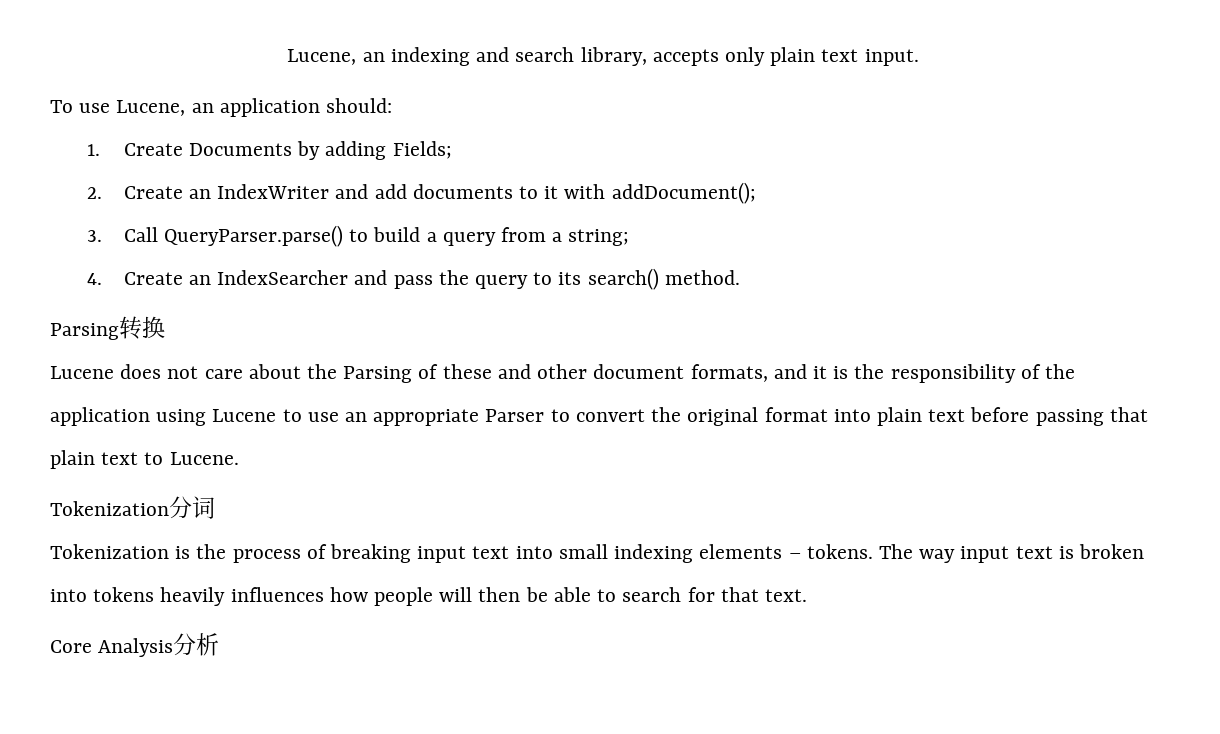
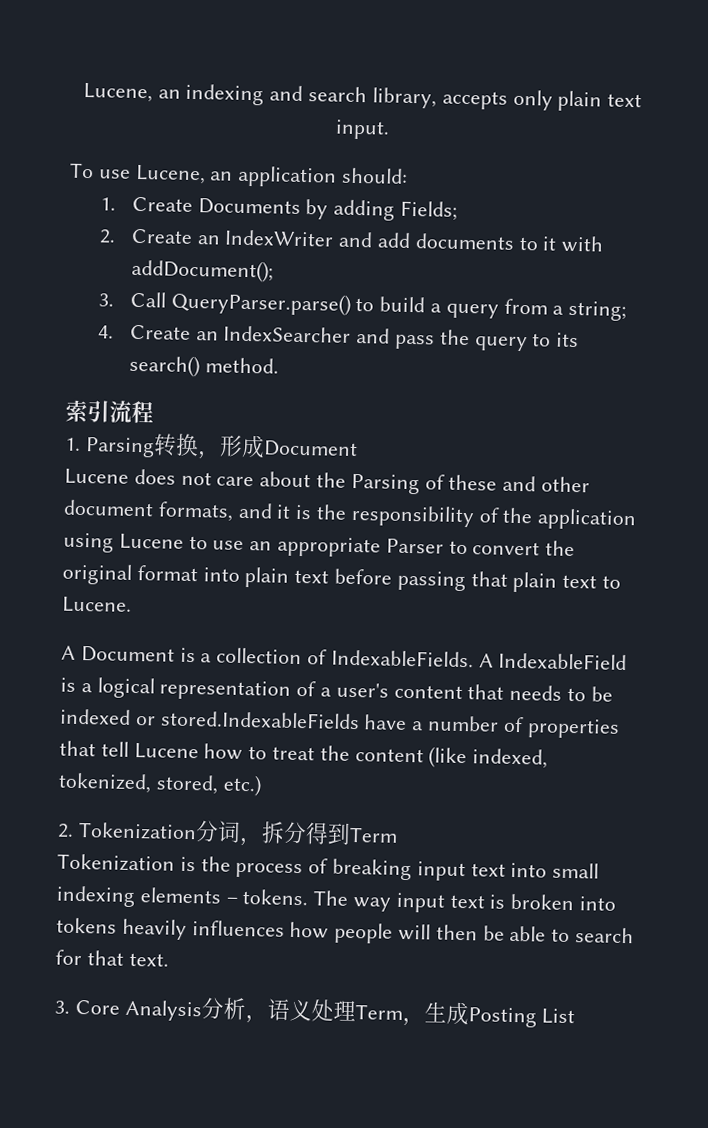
- Parsing转换
+ 索引流程
+ 1. Parsing转换，形成Document
- Tokenization分词
+ A Document is a collection of IndexableFields. A IndexableField is a logical representation of a user's content that needs to be indexed or stored.IndexableFields have a number of properties that tell Lucene how to treat the content (like indexed, tokenized, stored, etc.)
+ 2. Tokenization分词，拆分得到Term
- Core Analysis分析
+ 3. Core Analysis分析，语义处理Term，生成Posting List

